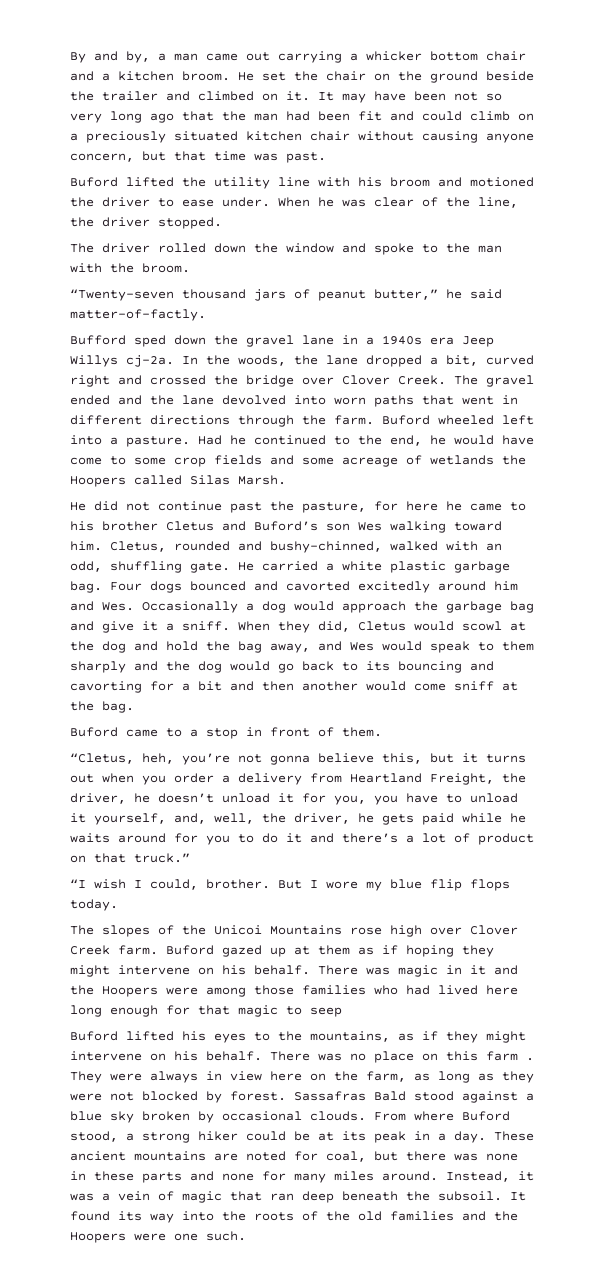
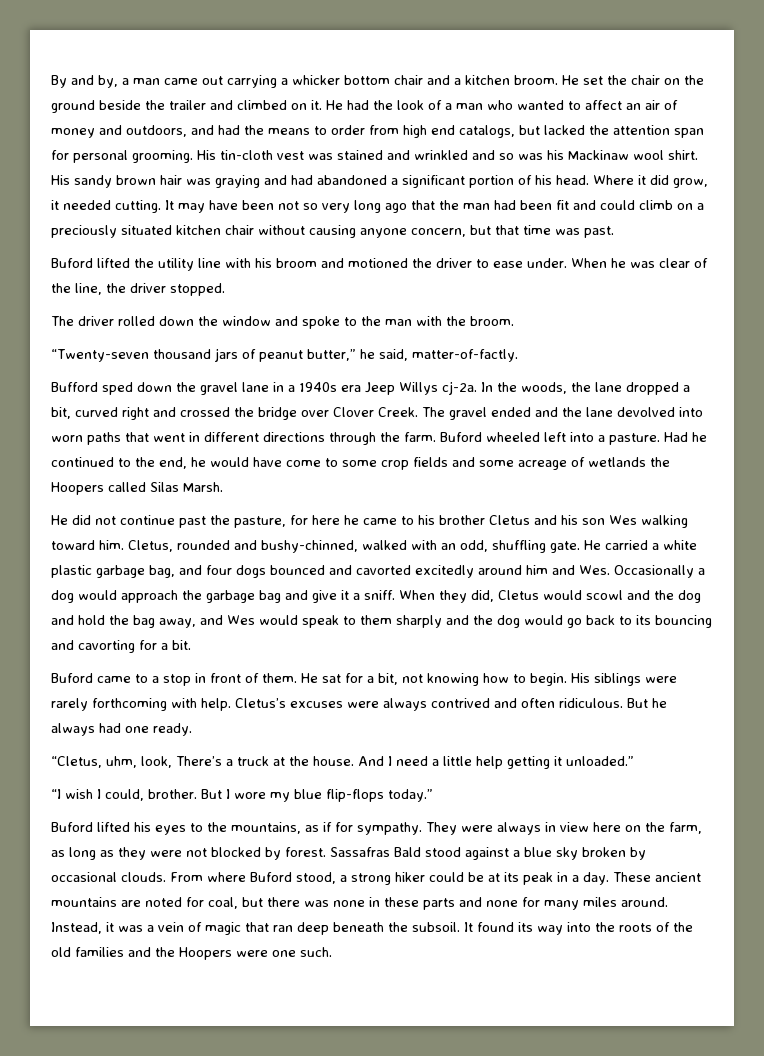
+ He had the look of a man who wanted to affect an air of money and outdoors, and had the means to order from high end catalogs, but lacked the attention span for personal grooming. His tin-cloth vest was stained and wrinkled and so was his Mackinaw wool shirt. His sandy brown hair was graying and had abandoned a significant portion of his head. Where it did grow, it needed cutting.
- “Twenty-seven thousand jars of peanut butter,” he said matter-of-factly.
+ “Twenty-seven thousand jars of peanut butter,” he said, matter-of-factly.
- He did not continue past the pasture, for here he came to his brother Cletus and Buford’s son Wes walking toward him.
+ He did not continue past the pasture, for here he came to his brother Cletus and his son Wes walking toward him.
- He carried a white plastic garbage bag. Four dogs bounced and cavorted excitedly around him and Wes. Occasionally a dog would approach the garbage bag and give it a sniff.
+ He carried a white plastic garbage bag, and four dogs bounced and cavorted excitedly around him and Wes. Occasionally a dog would approach the garbage bag and give it a sniff.
- When they did, Cletus would scowl at the dog and hold the bag away, and Wes would speak to them sharply and the dog would go back to its bouncing and cavorting for a bit and then another would come sniff at the bag.
+ When they did, Cletus would scowl and the dog and hold the bag away, and Wes would speak to them sharply and the dog would go back to its bouncing and cavorting for a bit.
- Buford came to a stop in front of them.
- “Cletus, heh, you’re not gonna believe this, but it turns out when you order a delivery from Heartland Freight, the driver, he doesn’t unload it for you, you have to unload it yourself, and, well, the driver, he gets paid while he waits around for you to do it and there’s a lot of product on that truck.”
+ Buford came to a stop in front of them. He sat for a bit, not knowing how to begin. His siblings were rarely forthcoming with help. Cletus’s excuses were always contrived and often ridiculous. But he always had one ready.
+ “Cletus, uhm, look, There’s a truck at the house. And I need a little help getting it unloaded.”
- But I wore my blue flip flops today.
- The slopes of the Unicoi Mountains rose high over Clover Creek farm. Buford gazed up at them as if hoping they might intervene on his behalf. There was magic in it and the Hoopers were among those families who had lived here long enough for that magic to seep
+ But I wore my blue flip-flops today.”
- Buford lifted his eyes to the mountains, as if they might intervene on his behalf. There was no place on this farm .
+ Buford lifted his eyes to the mountains, as if for sympathy.

